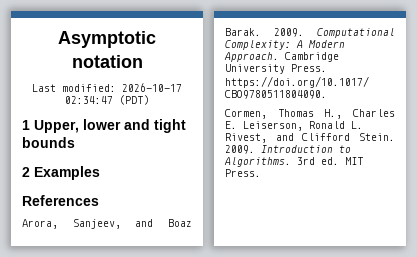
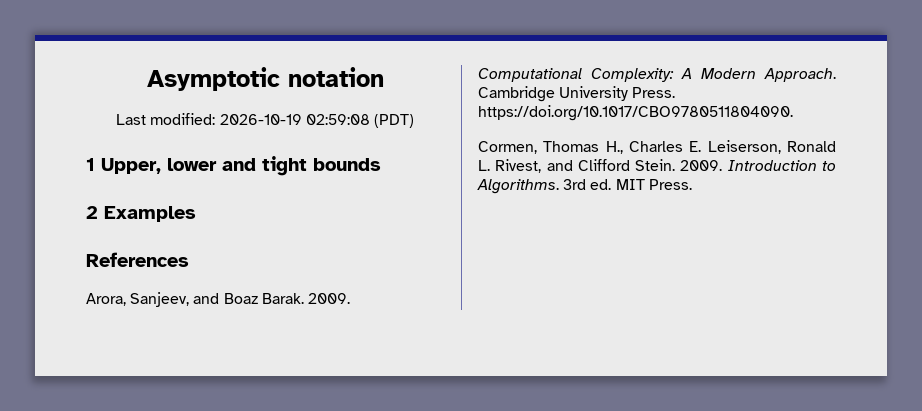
- Last modified: 2026-10-17 02:34:47 (PDT)
+ Last modified: 2026-10-19 02:59:08 (PDT)

